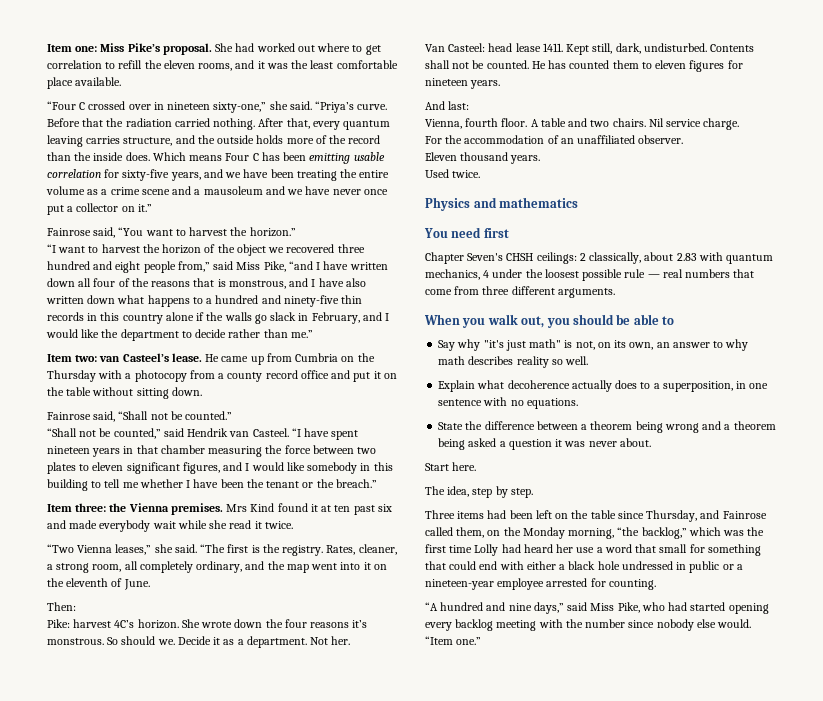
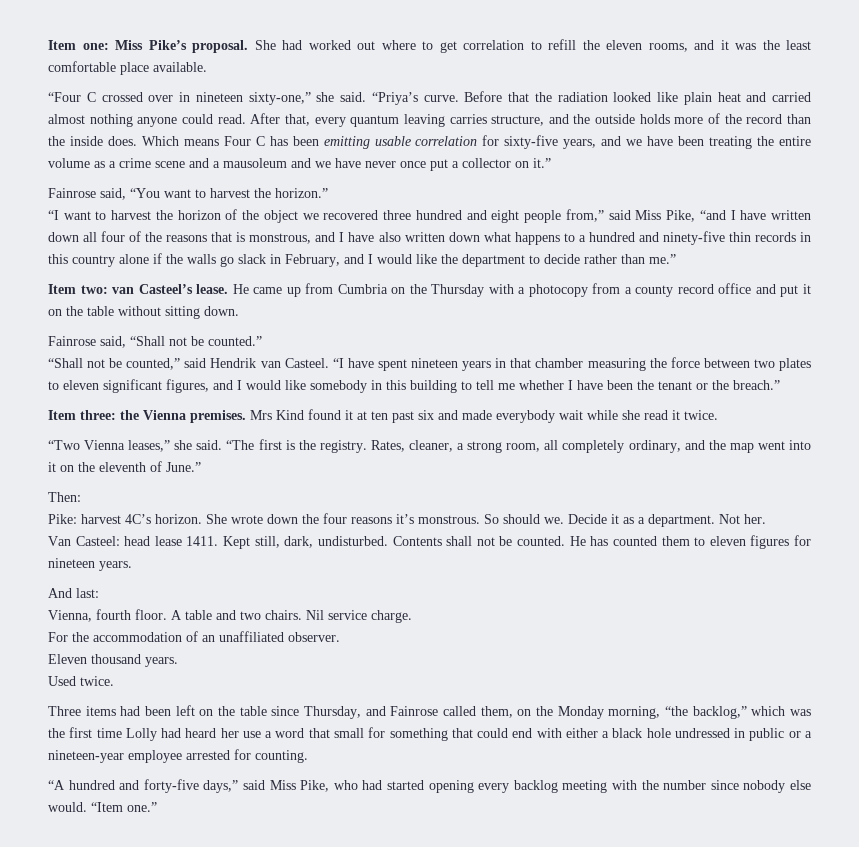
- Before that the radiation carried nothing.
+ Before that the radiation looked like plain heat and carried almost nothing anyone could read.
- Rates, cleaner, a strong room, all completely ordinary, and the map went into it on the eleventh of June.
+ Rates, cleaner, a strong room, all completely ordinary, and the map went into it on the eleventh of June.”
- Physics and mathematics
- You need first
- Chapter Seven's CHSH ceilings: 2 classically, about 2.83 with quantum mechanics, 4 under the loosest possible rule — real numbers that come from three different arguments.
- When you walk out, you should be able to
- Say why "it's just math" is not, on its own, an answer to why math describes reality so well.
- Explain what decoherence actually does to a superposition, in one sentence with no equations.
- State the difference between a theorem being wrong and a theorem being asked a question it was never about.
- Start here.
- The idea, step by step.
- “A hundred and nine days,” said Miss Pike, who had started opening every backlog meeting with the number since nobody else would.
+ “A hundred and forty-five days,” said Miss Pike, who had started opening every backlog meeting with the number since nobody else would.

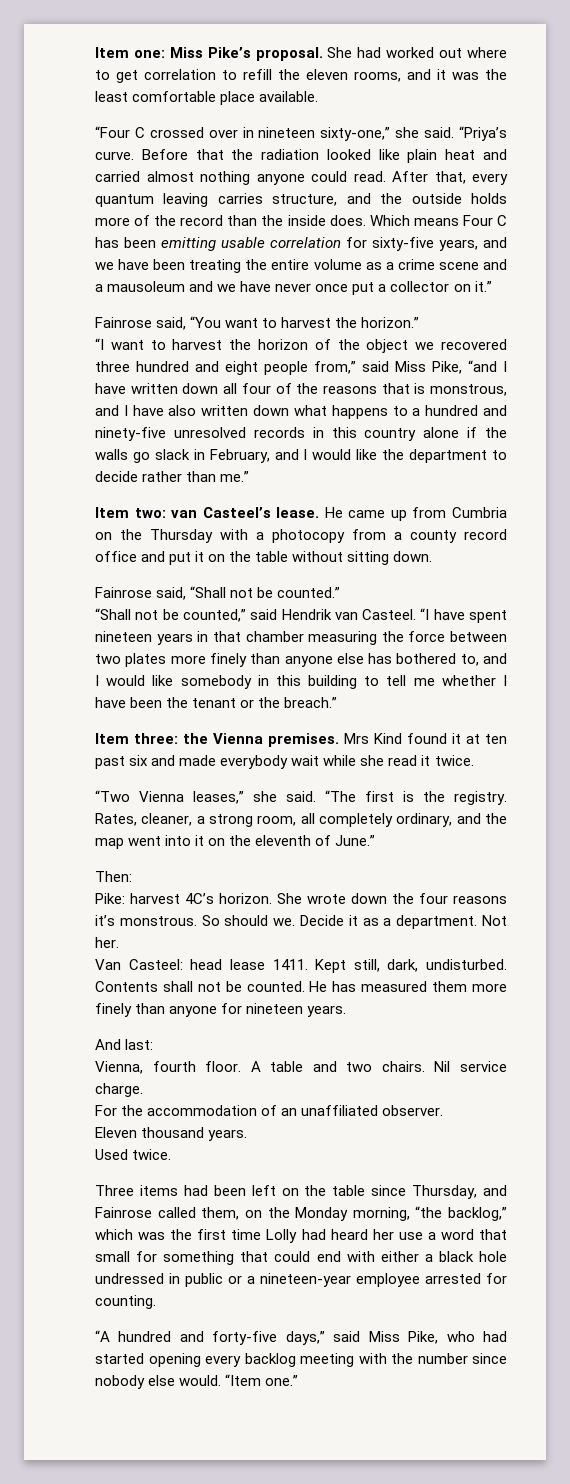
- “I want to harvest the horizon of the object we recovered three hundred and eight people from,” said Miss Pike, “and I have written down all four of the reasons that is monstrous, and I have also written down what happens to a hundred and ninety-five thin records in this country alone if the walls go slack in February, and I would like the department to decide rather than me.”
+ “I want to harvest the horizon of the object we recovered three hundred and eight people from,” said Miss Pike, “and I have written down all four of the reasons that is monstrous, and I have also written down what happens to a hundred and ninety-five unresolved records in this country alone if the walls go slack in February, and I would like the department to decide rather than me.”
- “I have spent nineteen years in that chamber measuring the force between two plates to eleven significant figures, and I would like somebody in this building to tell me whether I have been the tenant or the breach.”
+ “I have spent nineteen years in that chamber measuring the force between two plates more finely than anyone else has bothered to, and I would like somebody in this building to tell me whether I have been the tenant or the breach.”
- He has counted them to eleven figures for nineteen years.
+ He has measured them more finely than anyone for nineteen years.

